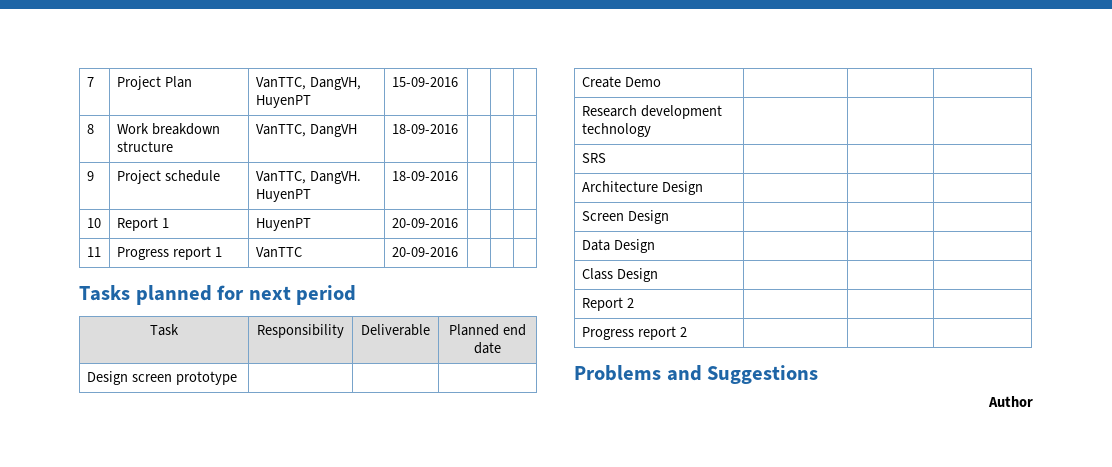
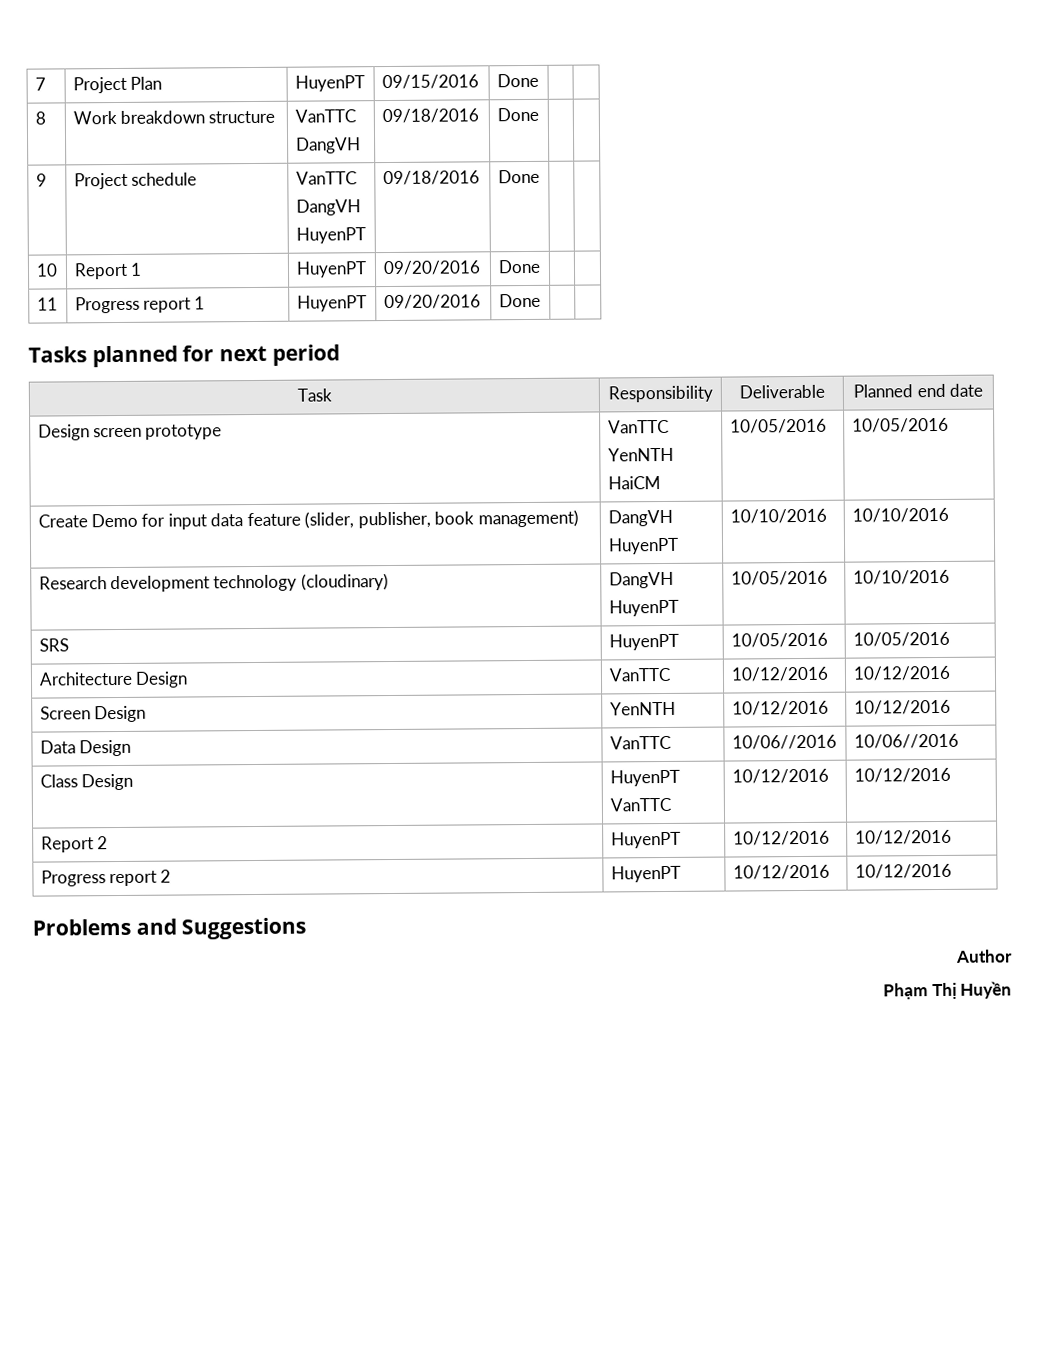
- 7 | Project Plan | VanTTC, DangVH, HuyenPT | 15-09-2016 | | |
+ 7 | Project Plan | HuyenPT | 09/15/2016 | Done | |
- 8 | Work breakdown structure | VanTTC, DangVH | 18-09-2016 | | |
+ 8 | Work breakdown structure | VanTTC
+ DangVH | 09/18/2016 | Done | |
- 9 | Project schedule | VanTTC, DangVH. HuyenPT | 18-09-2016 | | |
+ 9 | Project schedule | VanTTC
+ DangVH
+ HuyenPT | 09/18/2016 | Done | |
- 10 | Report 1 | HuyenPT | 20-09-2016 | | |
+ 10 | Report 1 | HuyenPT | 09/20/2016 | Done | |
- 11 | Progress report 1 | VanTTC | 20-09-2016 | | |
+ 11 | Progress report 1 | HuyenPT | 09/20/2016 | Done | |
- Design screen prototype | | |
- Create Demo | | |
- Research development technology | | |
- SRS | | |
+ Design screen prototype | VanTTC
+ YenNTH
+ HaiCM | 10/05/2016 | 10/05/2016
+ Create Demo for input data feature (slider, publisher, book management) | DangVH
+ HuyenPT | 10/10/2016 | 10/10/2016
+ Research development technology (cloudinary) | DangVH
+ HuyenPT | 10/05/2016 | 10/10/2016
+ SRS | HuyenPT | 10/05/2016 | 10/05/2016
- Architecture Design | | |
+ Architecture Design | VanTTC | 10/12/2016 | 10/12/2016
- Screen Design | | |
+ Screen Design | YenNTH | 10/12/2016 | 10/12/2016
- Data Design | | |
+ Data Design | VanTTC | 10/06//2016 | 10/06//2016
- Class Design | | |
+ Class Design | HuyenPT
+ VanTTC | 10/12/2016 | 10/12/2016
- Report 2 | | |
+ Report 2 | HuyenPT | 10/12/2016 | 10/12/2016
- Progress report 2 | | |
+ Progress report 2 | HuyenPT | 10/12/2016 | 10/12/2016
+ Phạm Thị Huyền

